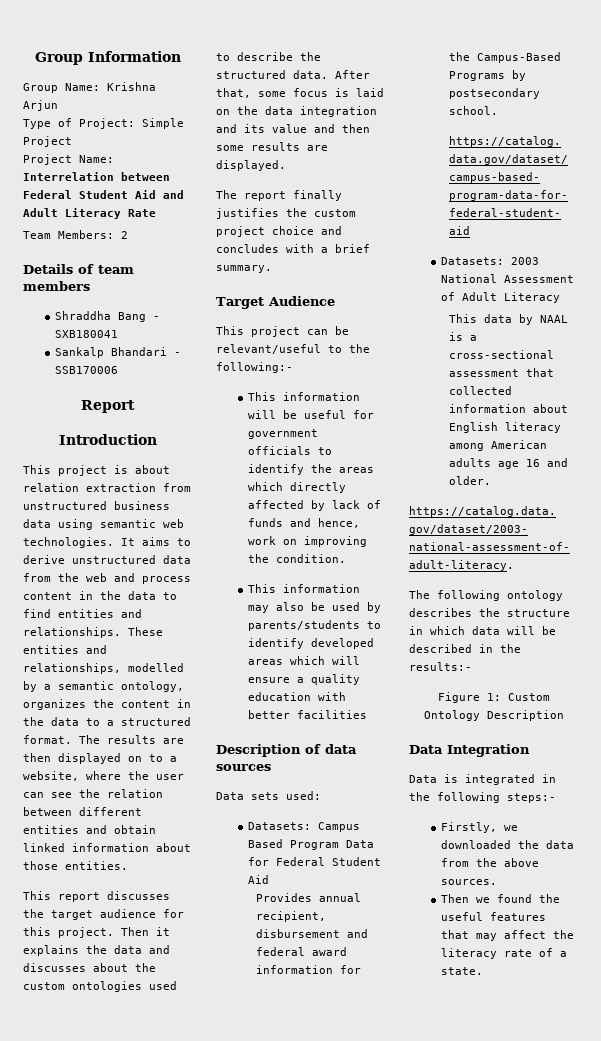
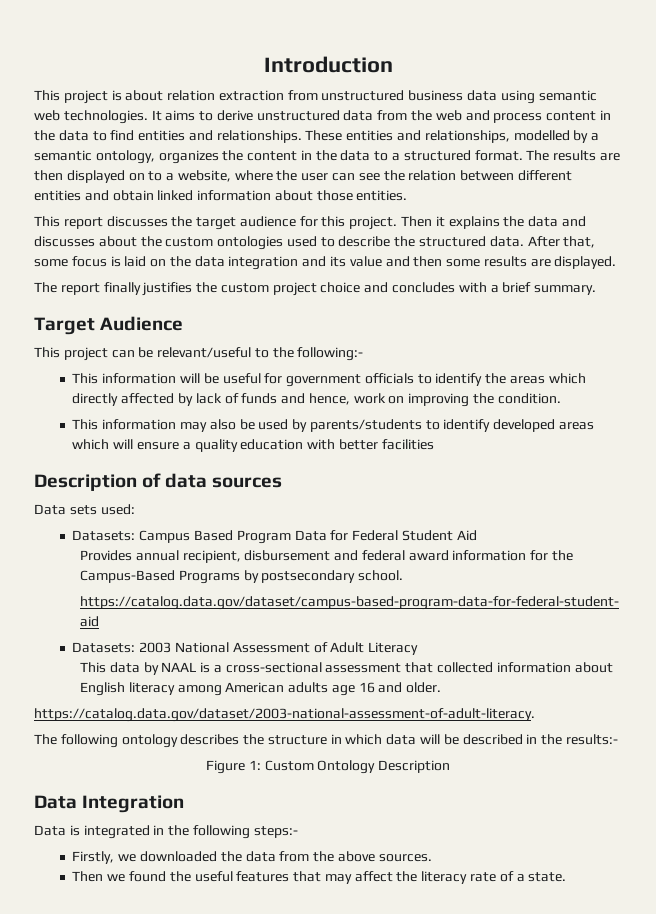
- Group Information
- Group Name: Krishna Arjun
- Type of Project: Simple Project
- Project Name: Interrelation between Federal Student Aid and Adult Literacy Rate
- Team Members: 2
- Details of team members
- Shraddha Bang - SXB180041
- Sankalp Bhandari - SSB170006
- Report

